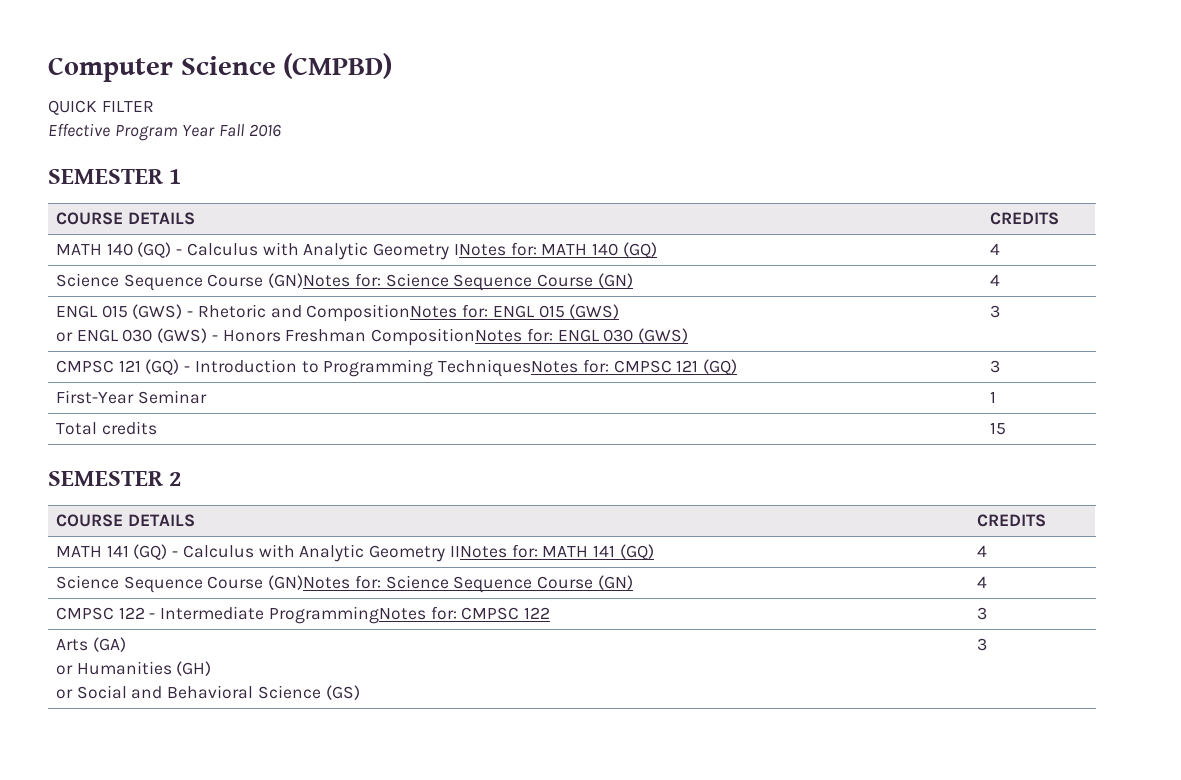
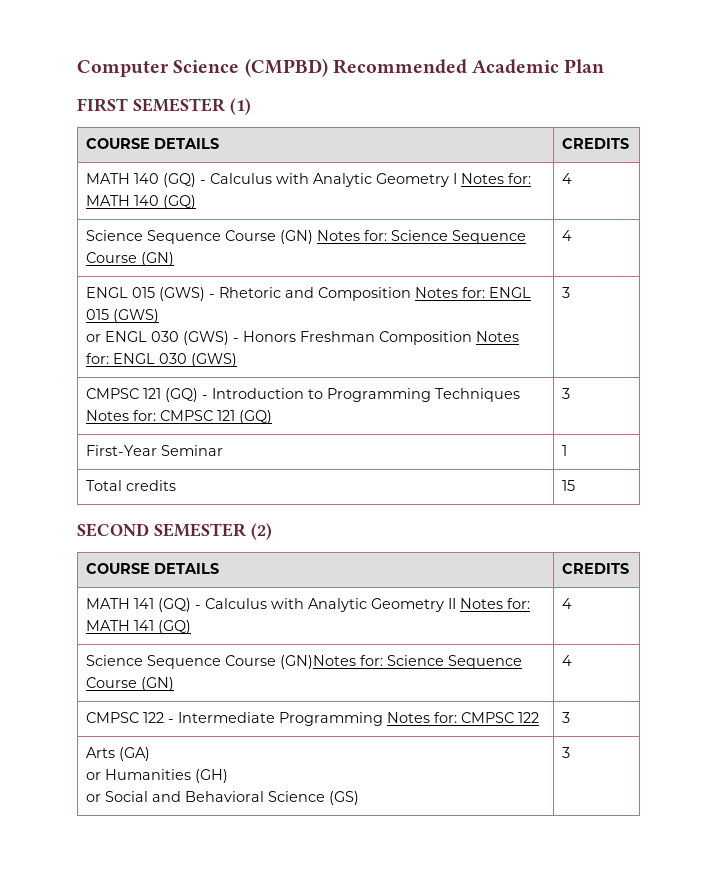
- Computer Science (CMPBD)
- QUICK FILTER
- Effective Program Year Fall 2016
- SEMESTER 1
+ Computer Science (CMPBD) Recommended Academic Plan
+ FIRST SEMESTER (1)
- MATH 140 (GQ) - Calculus with Analytic Geometry INotes for: MATH 140 (GQ) | 4
- Science Sequence Course (GN)Notes for: Science Sequence Course (GN) | 4
+ MATH 140 (GQ) - Calculus with Analytic Geometry I Notes for: MATH 140 (GQ) | 4
+ Science Sequence Course (GN) Notes for: Science Sequence Course (GN) | 4
- ENGL 015 (GWS) - Rhetoric and CompositionNotes for: ENGL 015 (GWS)
- or ENGL 030 (GWS) - Honors Freshman CompositionNotes for: ENGL 030 (GWS) | 3
+ ENGL 015 (GWS) - Rhetoric and Composition Notes for: ENGL 015 (GWS)
+ or ENGL 030 (GWS) - Honors Freshman Composition Notes for: ENGL 030 (GWS) | 3
- CMPSC 121 (GQ) - Introduction to Programming TechniquesNotes for: CMPSC 121 (GQ) | 3
+ CMPSC 121 (GQ) - Introduction to Programming Techniques Notes for: CMPSC 121 (GQ) | 3
- SEMESTER 2
+ SECOND SEMESTER (2)
- MATH 141 (GQ) - Calculus with Analytic Geometry IINotes for: MATH 141 (GQ) | 4
+ MATH 141 (GQ) - Calculus with Analytic Geometry II Notes for: MATH 141 (GQ) | 4
- CMPSC 122 - Intermediate ProgrammingNotes for: CMPSC 122 | 3
+ CMPSC 122 - Intermediate Programming Notes for: CMPSC 122 | 3

